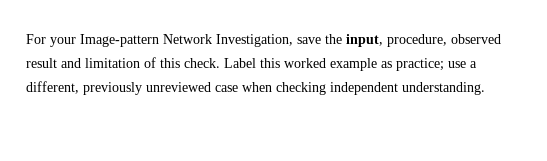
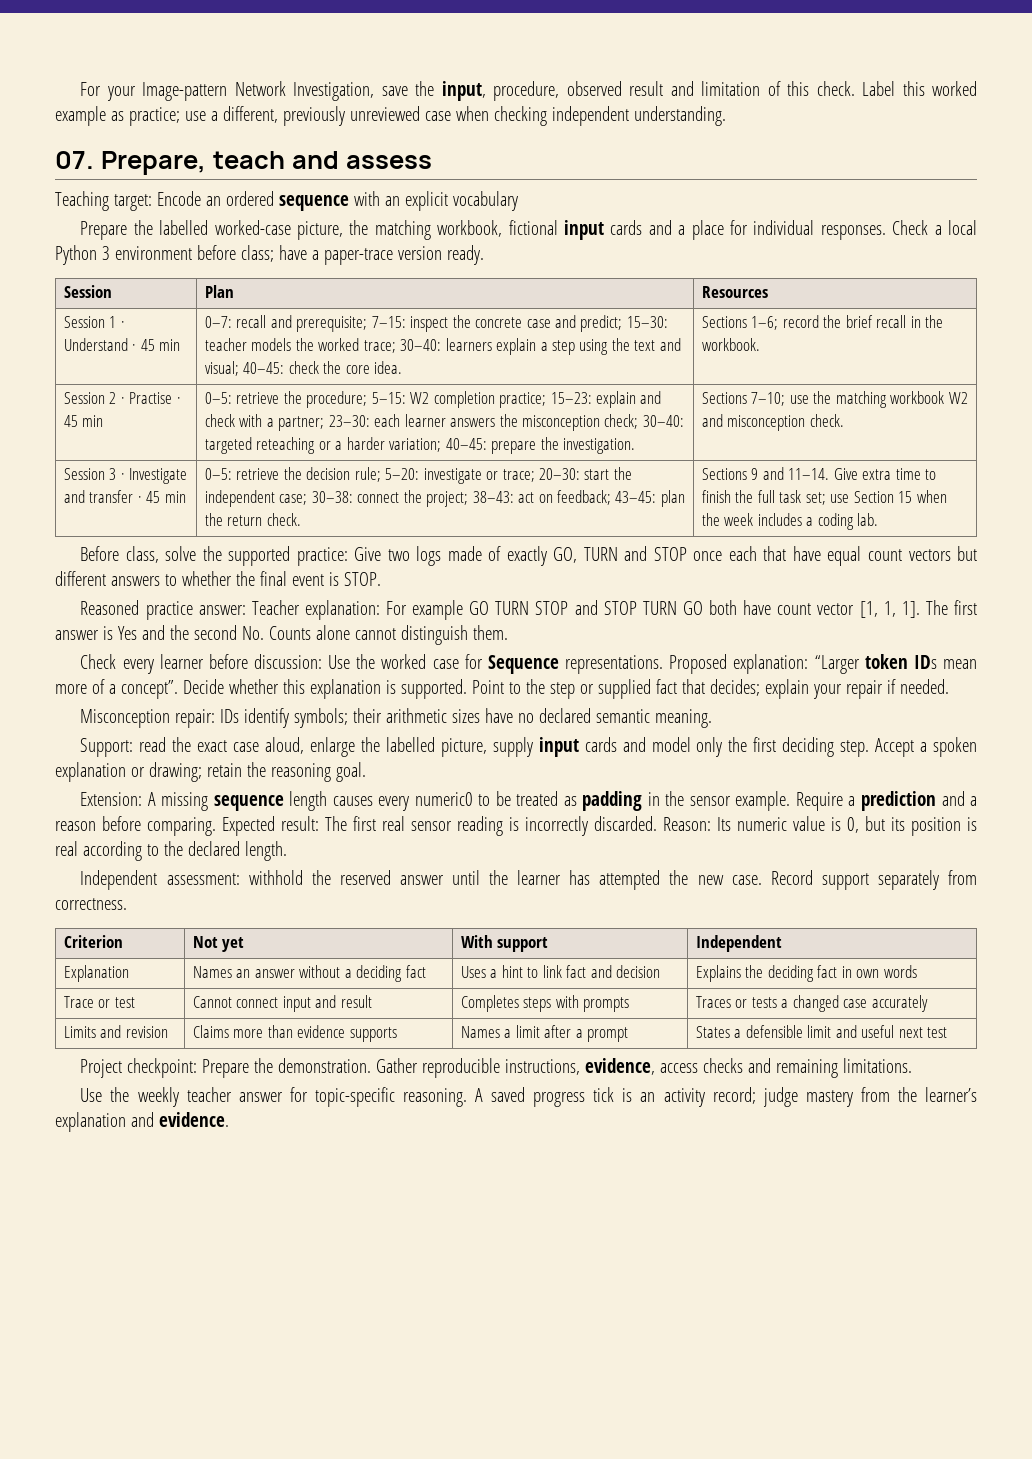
+ 07. Prepare, teach and assess
+ Teaching target: Encode an ordered sequence with an explicit vocabulary
+ Prepare the labelled worked-case picture, the matching workbook, fictional input cards and a place for individual responses. Check a local Python 3 environment before class; have a paper-trace version ready.
+ Session | Plan | Resources
+ Session 1 · Understand · 45 min | 0–7: recall and prerequisite; 7–15: inspect the concrete case and predict; 15–30: teacher models the worked trace; 30–40: learners explain a step using the text and visual; 40–45: check the core idea. | Sections 1–6; record the brief recall in the workbook.
+ Session 2 · Practise · 45 min | 0–5: retrieve the procedure; 5–15: W2 completion practice; 15–23: explain and check with a partner; 23–30: each learner answers the misconception check; 30–40: targeted reteaching or a harder variation; 40–45: prepare the investigation. | Sections 7–10; use the matching workbook W2 and misconception check.
+ Session 3 · Investigate and transfer · 45 min | 0–5: retrieve the decision rule; 5–20: investigate or trace; 20–30: start the independent case; 30–38: connect the project; 38–43: act on feedback; 43–45: plan the return check. | Sections 9 and 11–14. Give extra time to finish the full task set; use Section 15 when the week includes a coding lab.
+ Before class, solve the supported practice: Give two logs made of exactly GO, TURN and STOP once each that have equal count vectors but different answers to whether the final event is STOP.
+ Reasoned practice answer: Teacher explanation: For example GO TURN STOP and STOP TURN GO both have count vector [1, 1, 1]. The first answer is Yes and the second No. Counts alone cannot distinguish them.
+ Check every learner before discussion: Use the worked case for Sequence representations. Proposed explanation: “Larger token IDs mean more of a concept”. Decide whether this explanation is supported. Point to the step or supplied fact that decides; explain your repair if needed.
+ Misconception repair: IDs identify symbols; their arithmetic sizes have no declared semantic meaning.
+ Support: read the exact case aloud, enlarge the labelled picture, supply input cards and model only the first deciding step. Accept a spoken explanation or drawing; retain the reasoning goal.
+ Extension: A missing sequence length causes every numeric0 to be treated as padding in the sensor example. Require a prediction and a reason before comparing. Expected result: The first real sensor reading is incorrectly discarded. Reason: Its numeric value is 0, but its position is real according to the declared length.
+ Independent assessment: withhold the reserved answer until the learner has attempted the new case. Record support separately from correctness.
+ Criterion | Not yet | With support | Independent
+ Explanation | Names an answer without a deciding fact | Uses a hint to link fact and decision | Explains the deciding fact in own words
+ Trace or test | Cannot connect input and result | Completes steps with prompts | Traces or tests a changed case accurately
+ Limits and revision | Claims more than evidence supports | Names a limit after a prompt | States a defensible limit and useful next test
+ Project checkpoint: Prepare the demonstration. Gather reproducible instructions, evidence, access checks and remaining limitations.
+ Use the weekly teacher answer for topic-specific reasoning. A saved progress tick is an activity record; judge mastery from the learner’s explanation and evidence.

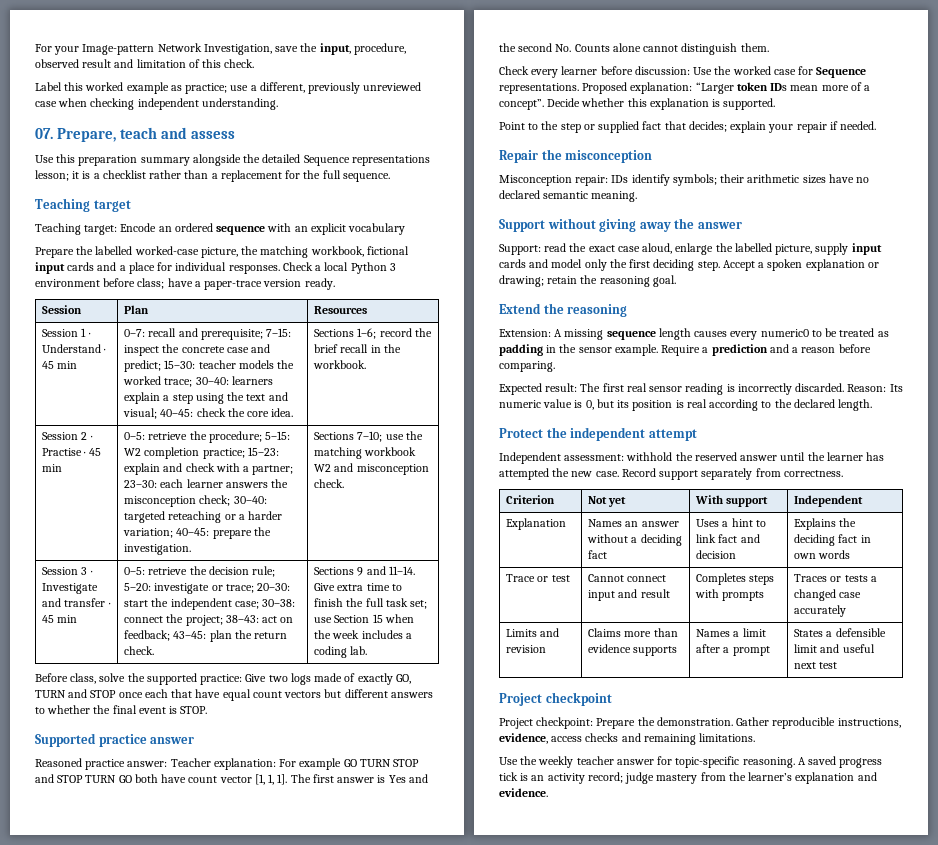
- For your Image-pattern Network Investigation, save the input, procedure, observed result and limitation of this check. Label this worked example as practice; use a different, previously unreviewed case when checking independent understanding.
+ For your Image-pattern Network Investigation, save the input, procedure, observed result and limitation of this check.
+ Label this worked example as practice; use a different, previously unreviewed case when checking independent understanding.
+ Use this preparation summary alongside the detailed Sequence representations lesson; it is a checklist rather than a replacement for the full sequence.
+ Teaching target
+ Supported practice answer
- Decide whether this explanation is supported. Point to the step or supplied fact that decides; explain your repair if needed.
+ Decide whether this explanation is supported.
+ Point to the step or supplied fact that decides; explain your repair if needed.
+ Repair the misconception
+ Support without giving away the answer
+ Extend the reasoning
- Require a prediction and a reason before comparing. Expected result: The first real sensor reading is incorrectly discarded.
+ Require a prediction and a reason before comparing.
+ Expected result: The first real sensor reading is incorrectly discarded.
+ Protect the independent attempt
+ Project checkpoint

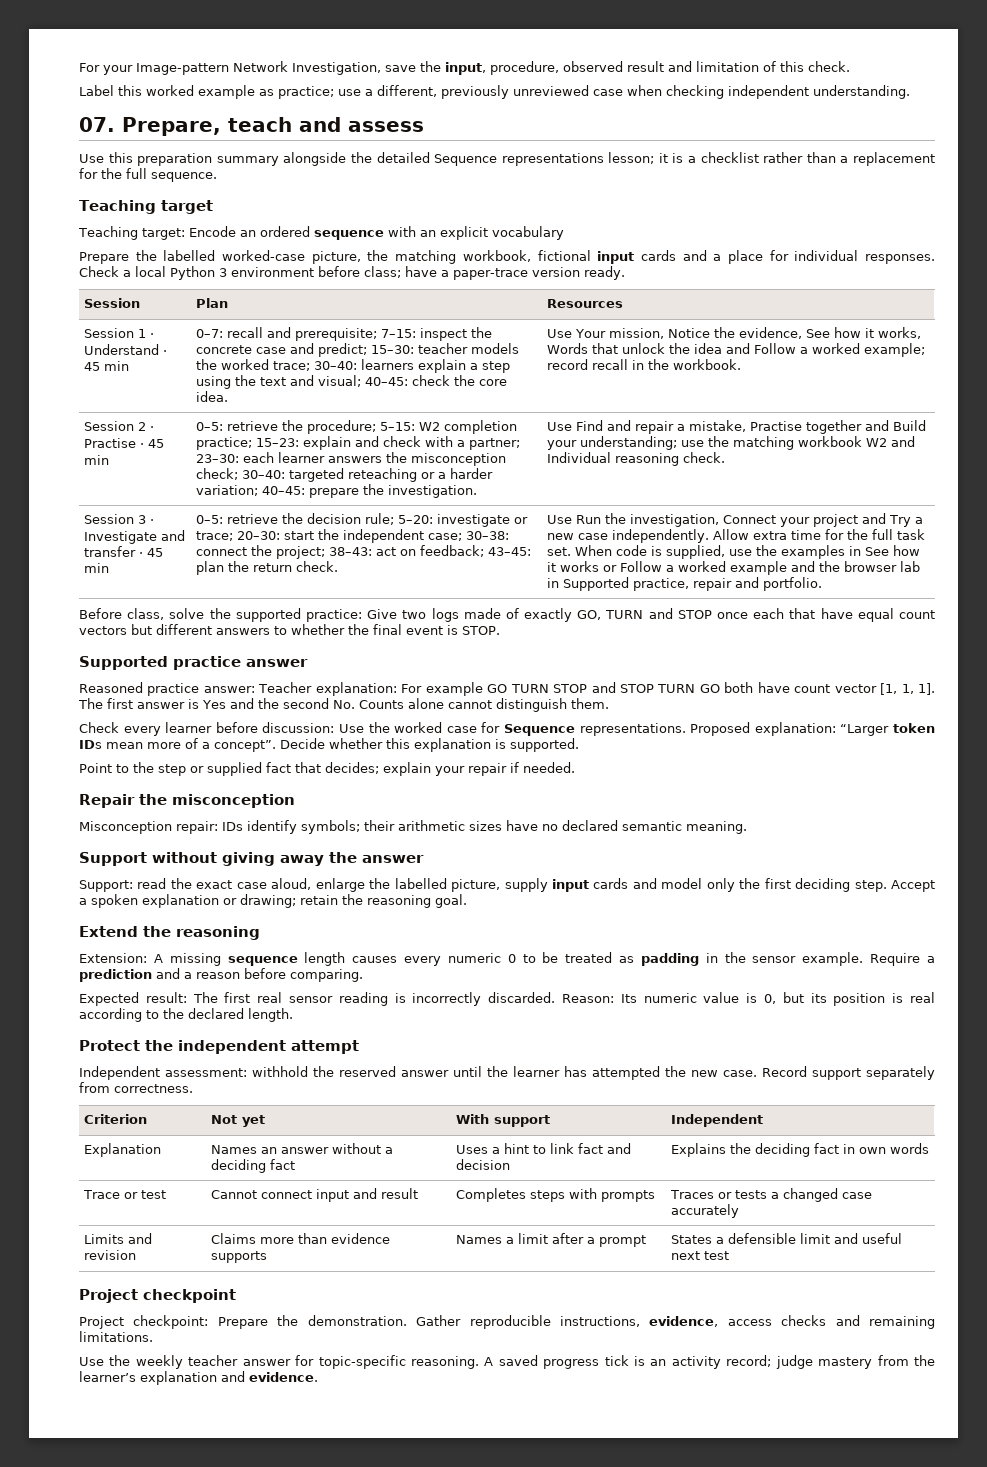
- Sections 1–6; record the brief recall in the workbook.
+ Use Your mission, Notice the evidence, See how it works, Words that unlock the idea and Follow a worked example; record recall in the workbook.
- Sections 7–10; use the matching workbook W2 and misconception check.
+ Use Find and repair a mistake, Practise together and Build your understanding; use the matching workbook W2 and Individual reasoning check.
- Sections 9 and 11–14. Give extra time to finish the full task set; use Section 15 when the week includes a coding lab.
+ Use Run the investigation, Connect your project and Try a new case independently. Allow extra time for the full task set. When code is supplied, use the examples in See how it works or Follow a worked example and the browser lab in Supported practice, repair and portfolio.
- Extension: A missing sequence length causes every numeric0 to be treated as padding in the sensor example.
+ Extension: A missing sequence length causes every numeric 0 to be treated as padding in the sensor example.

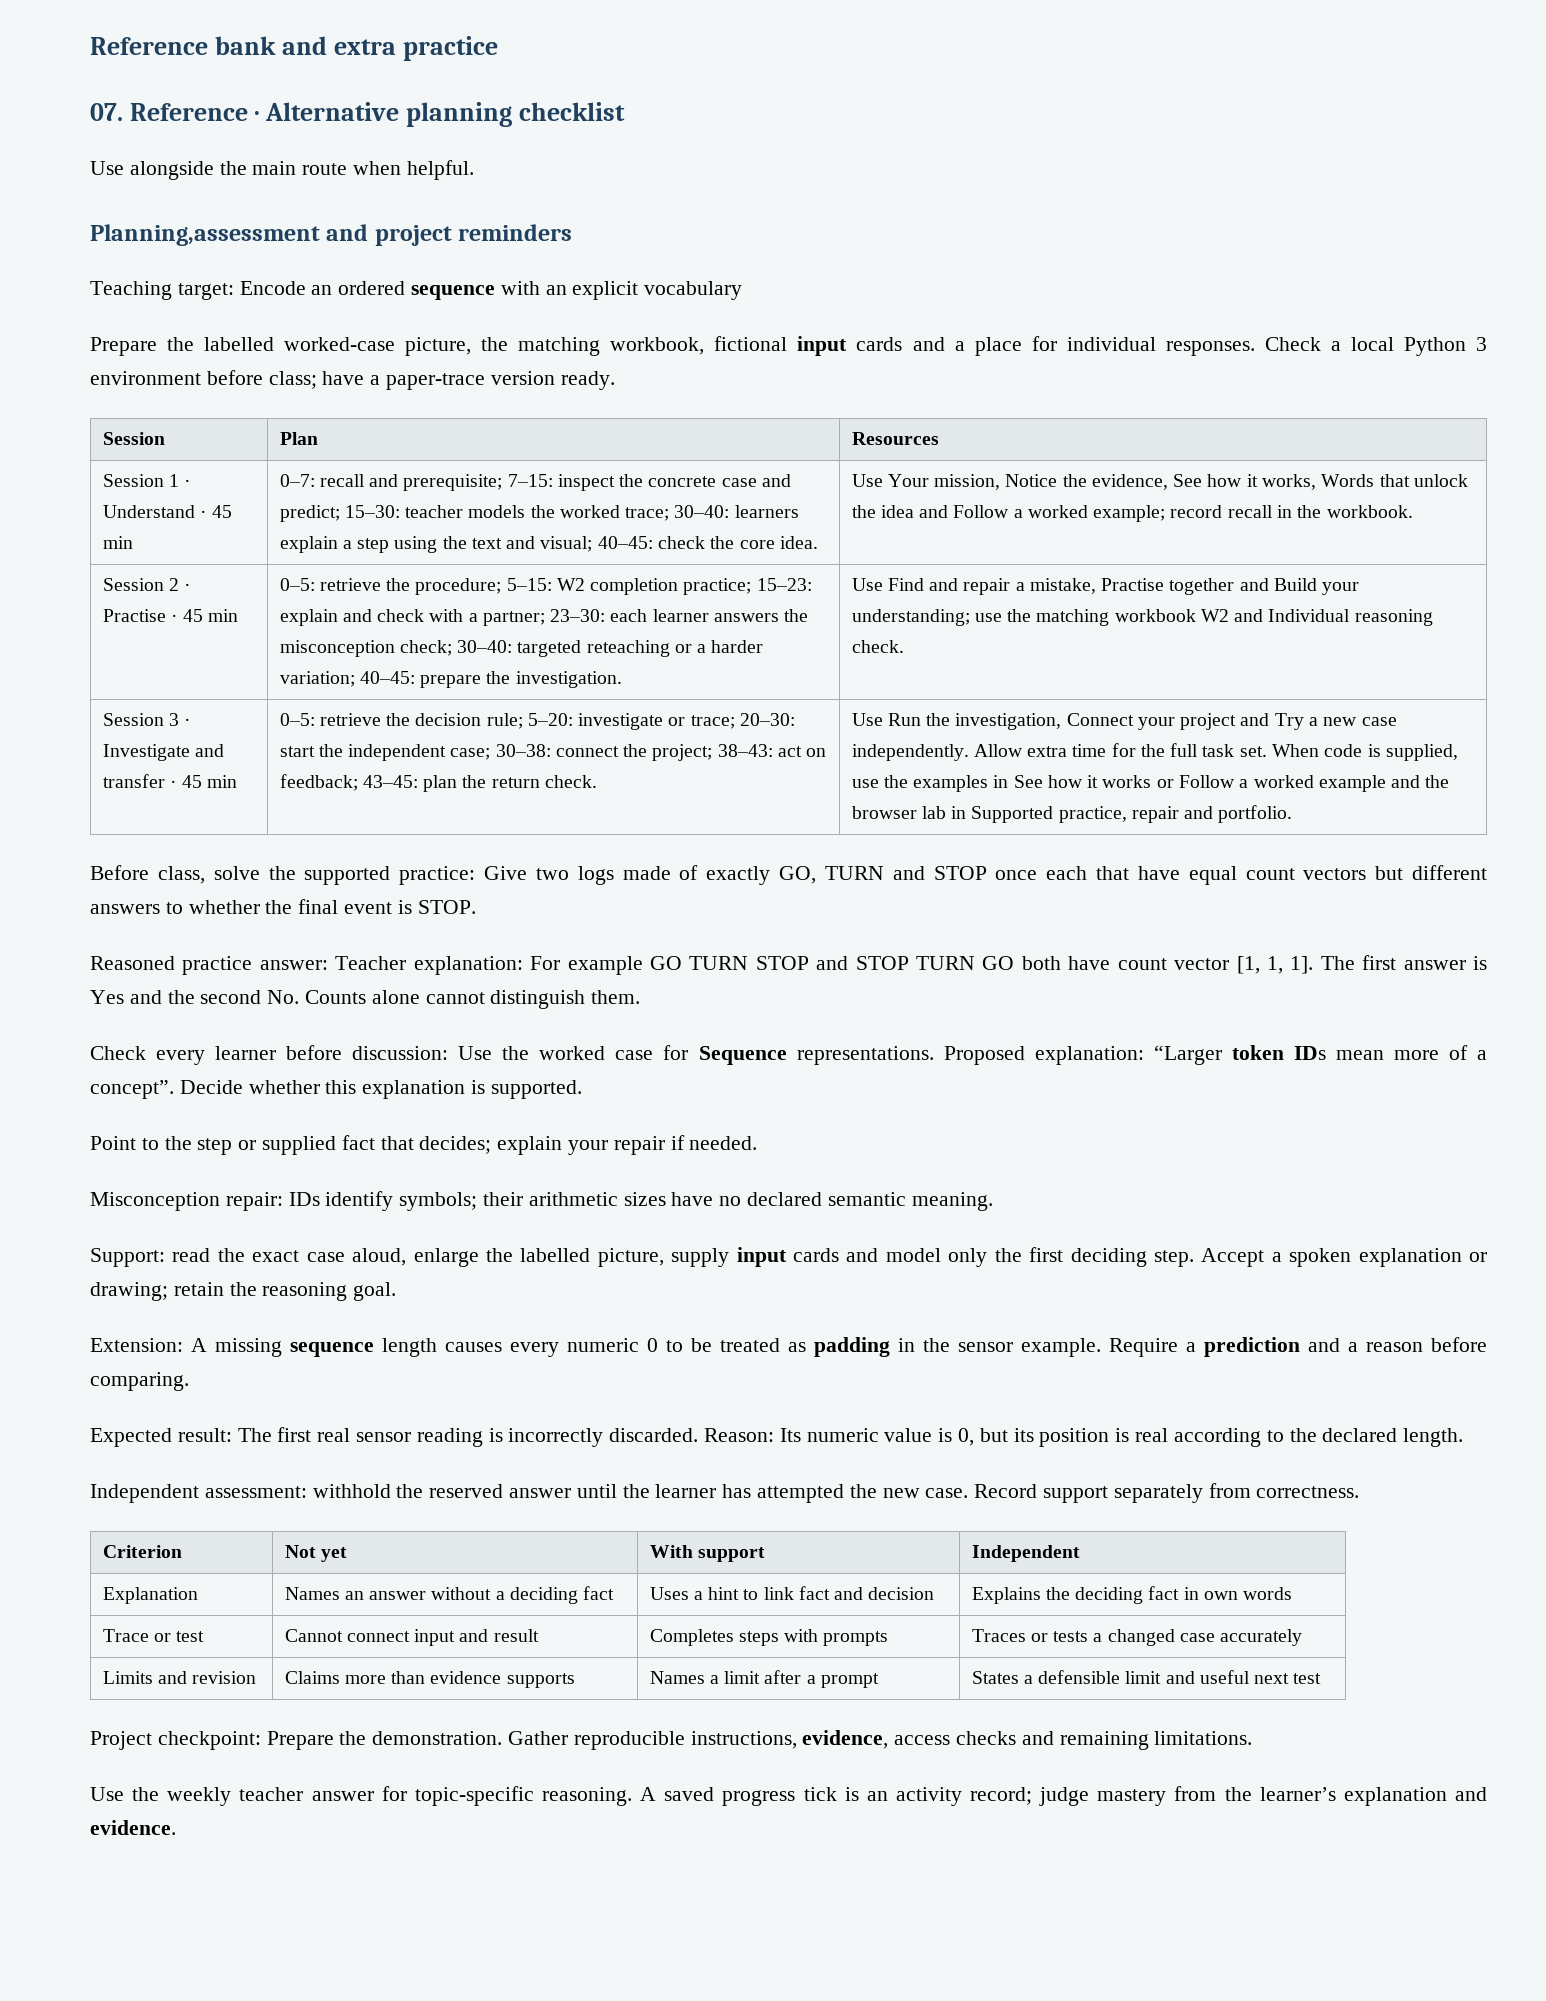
- For your Image-pattern Network Investigation, save the input, procedure, observed result and limitation of this check.
- Label this worked example as practice; use a different, previously unreviewed case when checking independent understanding.
- 07. Prepare, teach and assess
- Use this preparation summary alongside the detailed Sequence representations lesson; it is a checklist rather than a replacement for the full sequence.
- Teaching target
+ Reference bank and extra practice
+ 07. Reference · Alternative planning checklist
+ Use alongside the main route when helpful.
+ Planning,assessment and project reminders
- Supported practice answer
- Repair the misconception
- Support without giving away the answer
- Extend the reasoning
- Protect the independent attempt
- Project checkpoint

